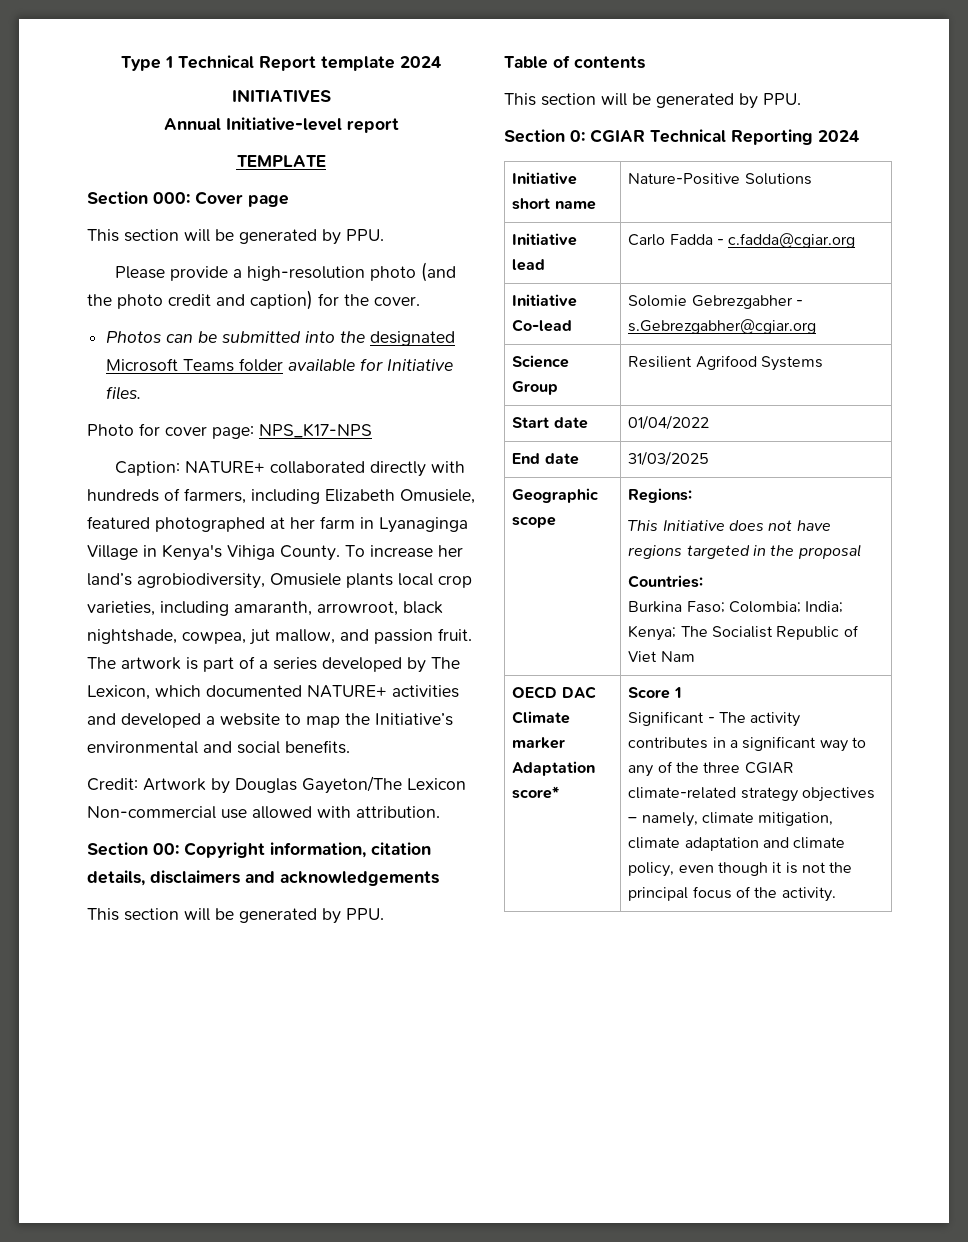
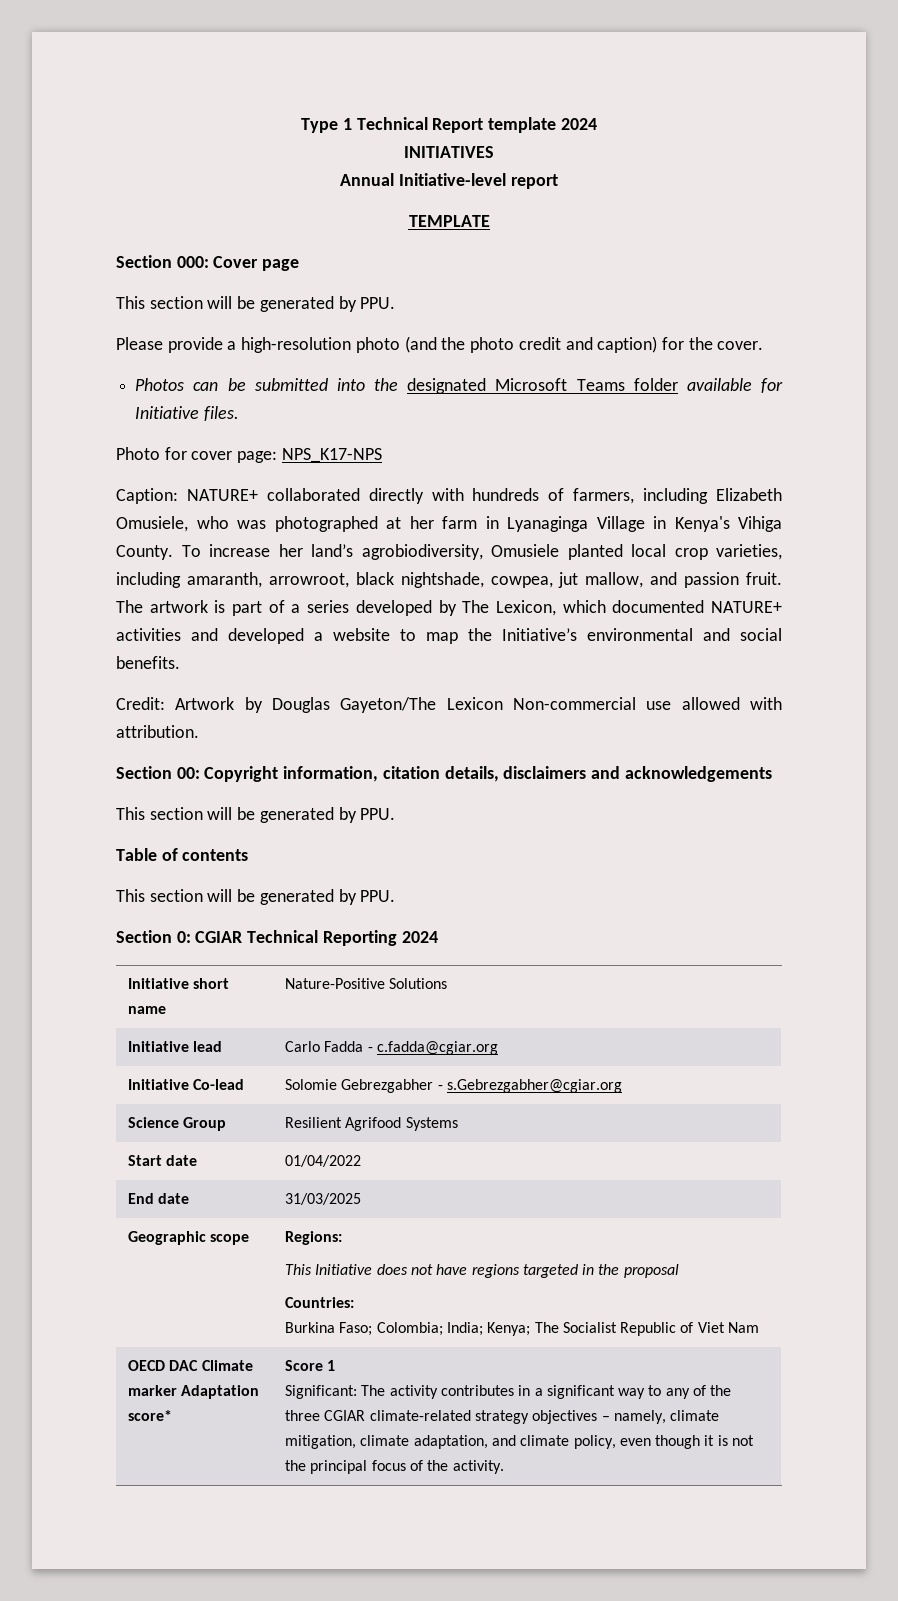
- Caption: NATURE+ collaborated directly with hundreds of farmers, including Elizabeth Omusiele, featured photographed at her farm in Lyanaginga Village in Kenya's Vihiga County.
+ Caption: NATURE+ collaborated directly with hundreds of farmers, including Elizabeth Omusiele, who was photographed at her farm in Lyanaginga Village in Kenya's Vihiga County.
- To increase her land’s agrobiodiversity, Omusiele plants local crop varieties, including amaranth, arrowroot, black nightshade, cowpea, jut mallow, and passion fruit.
+ To increase her land’s agrobiodiversity, Omusiele planted local crop varieties, including amaranth, arrowroot, black nightshade, cowpea, jut mallow, and passion fruit.
- Significant - The activity contributes in a significant way to any of the three CGIAR climate-related strategy objectives – namely, climate mitigation, climate adaptation and climate policy, even though it is not the principal focus of the activity.
+ Significant: The activity contributes in a significant way to any of the three CGIAR climate-related strategy objectives – namely, climate mitigation, climate adaptation, and climate policy, even though it is not the principal focus of the activity.

